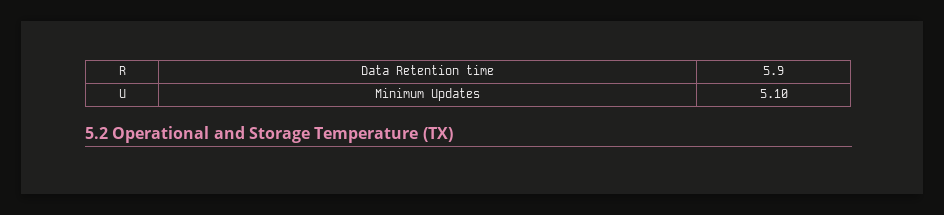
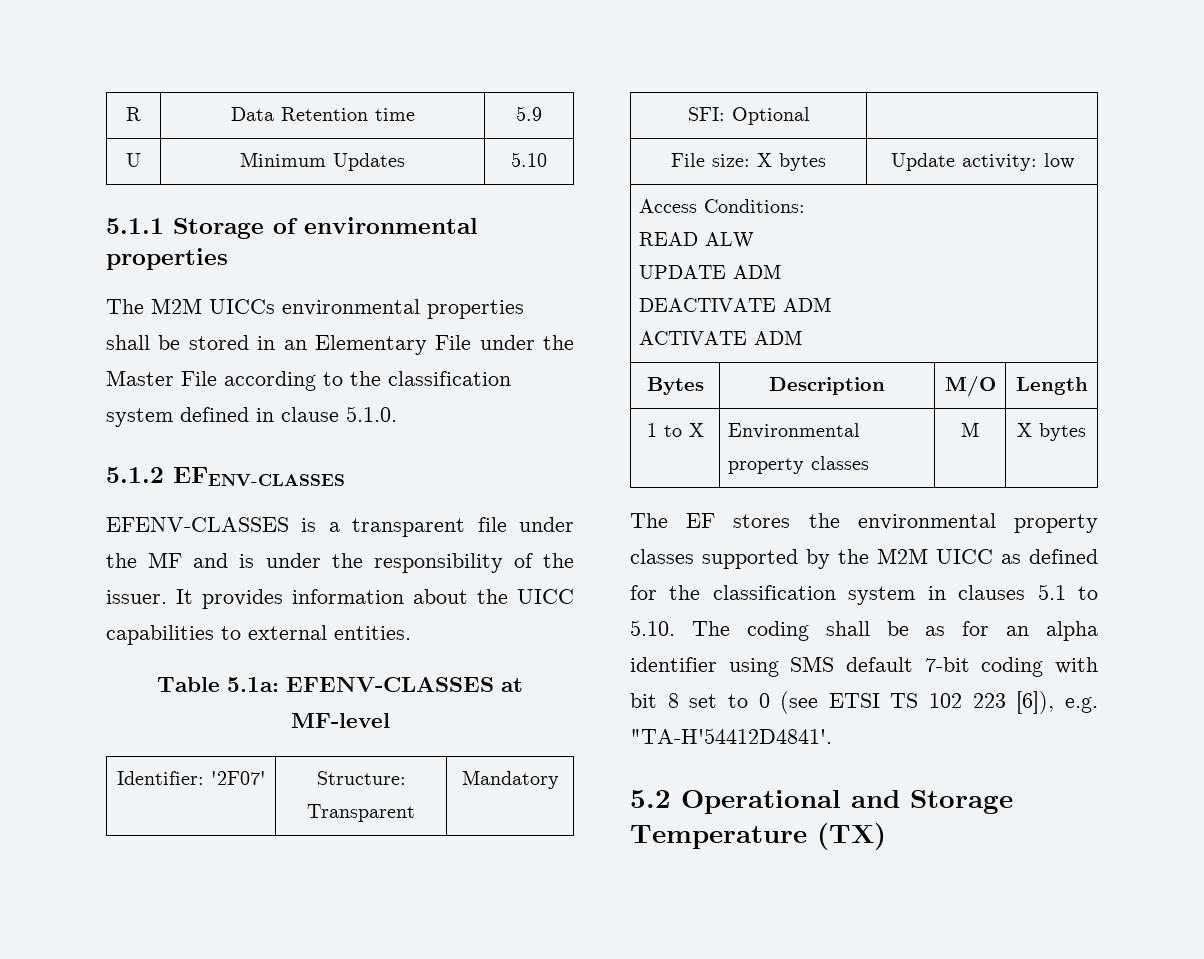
+ 5.1.1 Storage of environmental properties
+ The M2M UICCs environmental properties shall be stored in an Elementary File under the Master File according to the classification system defined in clause 5.1.0.
+ 5.1.2 EFENV-CLASSES
+ EFENV-CLASSES is a transparent file under the MF and is under the responsibility of the issuer. It provides information about the UICC capabilities to external entities.
+ Table 5.1a: EFENV-CLASSES at MF-level
+ Identifier: '2F07' | Structure: Transparent | Mandatory
+ SFI: Optional |
+ File size: X bytes | Update activity: low
+ Access Conditions:
+ READ ALW
+ UPDATE ADM
+ DEACTIVATE ADM
+ ACTIVATE ADM
+ Bytes | Description | M/O | Length
+ 1 to X | Environmental property classes | M | X bytes
+ The EF stores the environmental property classes supported by the M2M UICC as defined for the classification system in clauses 5.1 to 5.10. The coding shall be as for an alpha identifier using SMS default 7-bit coding with bit 8 set to 0 (see ETSI TS 102 223 [6]), e.g. "TA-H'54412D4841'.

